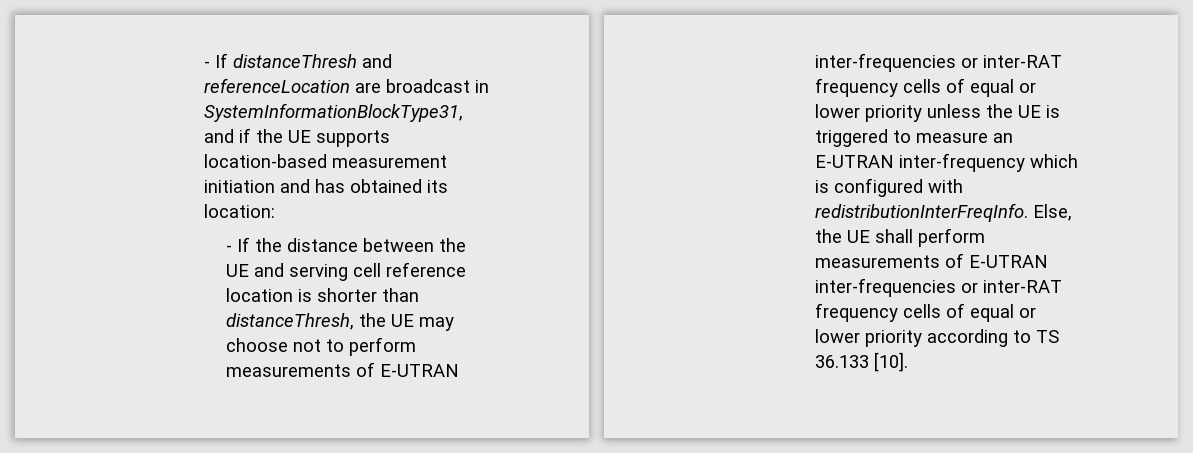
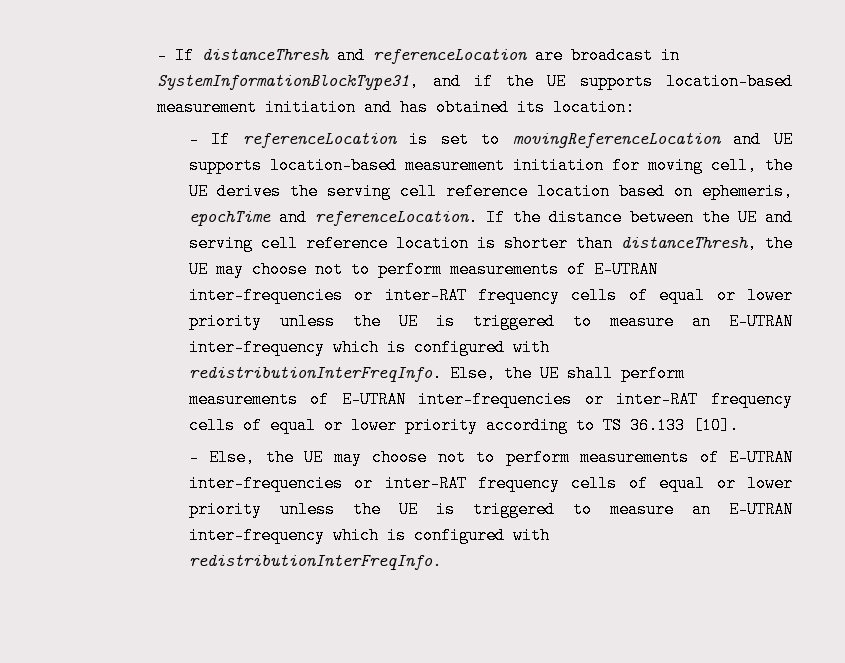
- - If the distance between the UE and serving cell reference location is shorter than distanceThresh, the UE may choose not to perform measurements of E-UTRAN inter-frequencies or inter-RAT frequency cells of equal or lower priority unless the UE is triggered to measure an E-UTRAN inter-frequency which is configured with redistributionInterFreqInfo.
+ - If referenceLocation is set to movingReferenceLocation and UE supports location-based measurement initiation for moving cell, the UE derives the serving cell reference location based on ephemeris, epochTime and referenceLocation. If the distance between the UE and serving cell reference location is shorter than distanceThresh, the UE may choose not to perform measurements of E-UTRAN inter-frequencies or inter-RAT frequency cells of equal or lower priority unless the UE is triggered to measure an E-UTRAN inter-frequency which is configured with redistributionInterFreqInfo.
+ - Else, the UE may choose not to perform measurements of E-UTRAN inter-frequencies or inter-RAT frequency cells of equal or lower priority unless the UE is triggered to measure an E-UTRAN inter-frequency which is configured with redistributionInterFreqInfo.

